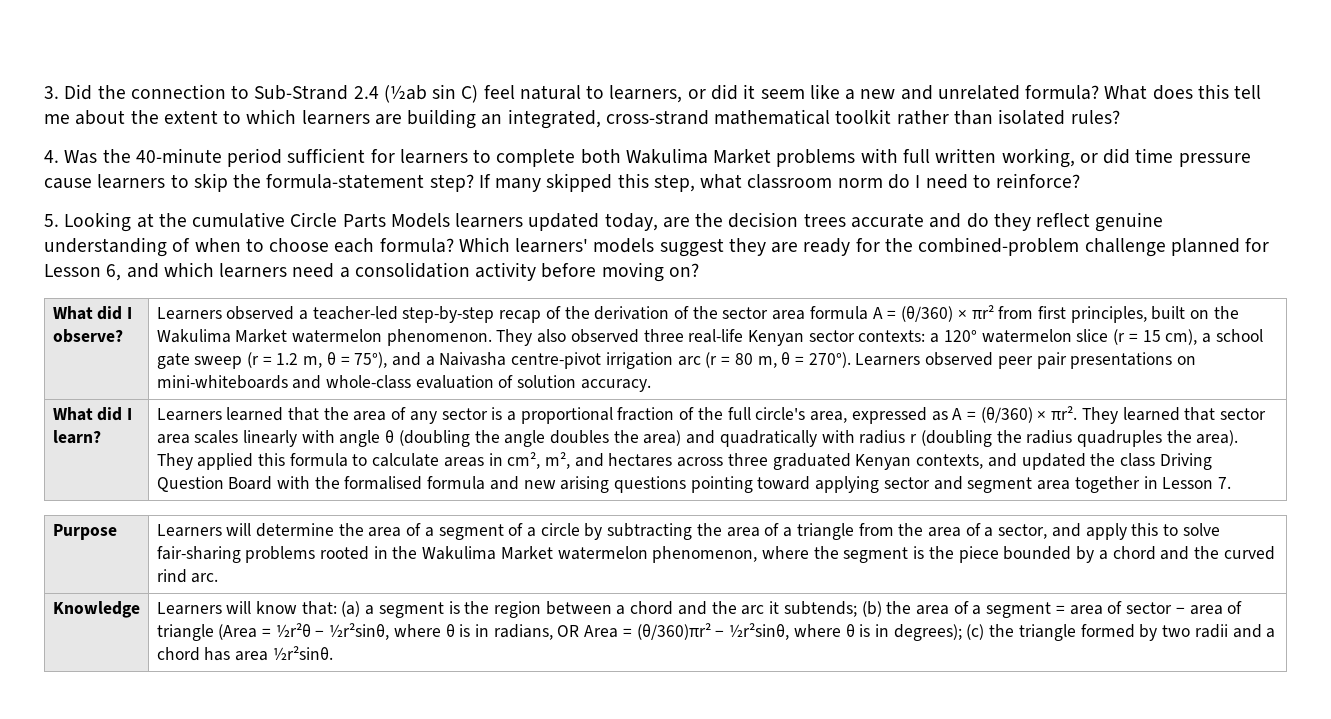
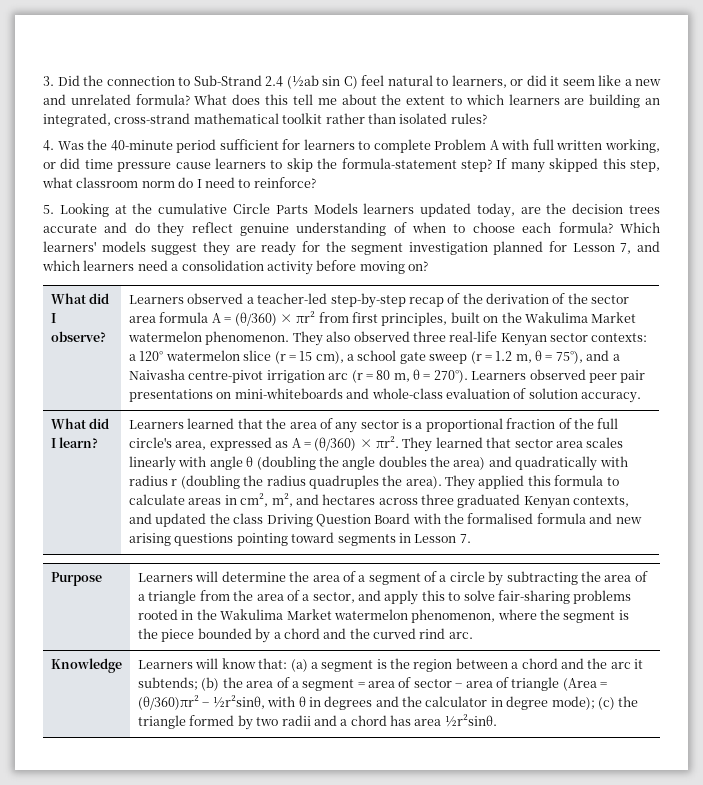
- 4. Was the 40-minute period sufficient for learners to complete both Wakulima Market problems with full written working, or did time pressure cause learners to skip the formula-statement step?
+ 4. Was the 40-minute period sufficient for learners to complete Problem A with full written working, or did time pressure cause learners to skip the formula-statement step?
- Which learners' models suggest they are ready for the combined-problem challenge planned for Lesson 6, and which learners need a consolidation activity before moving on?
+ Which learners' models suggest they are ready for the segment investigation planned for Lesson 7, and which learners need a consolidation activity before moving on?
- They applied this formula to calculate areas in cm², m², and hectares across three graduated Kenyan contexts, and updated the class Driving Question Board with the formalised formula and new arising questions pointing toward applying sector and segment area together in Lesson 7.
+ They applied this formula to calculate areas in cm², m², and hectares across three graduated Kenyan contexts, and updated the class Driving Question Board with the formalised formula and new arising questions pointing toward segments in Lesson 7.
- Learners will know that: (a) a segment is the region between a chord and the arc it subtends; (b) the area of a segment = area of sector − area of triangle (Area = ½r²θ − ½r²sinθ, where θ is in radians, OR Area = (θ/360)πr² − ½r²sinθ, where θ is in degrees); (c) the triangle formed by two radii and a chord has area ½r²sinθ.
+ Learners will know that: (a) a segment is the region between a chord and the arc it subtends; (b) the area of a segment = area of sector − area of triangle (Area = (θ/360)πr² − ½r²sinθ, with θ in degrees and the calculator in degree mode); (c) the triangle formed by two radii and a chord has area ½r²sinθ.

